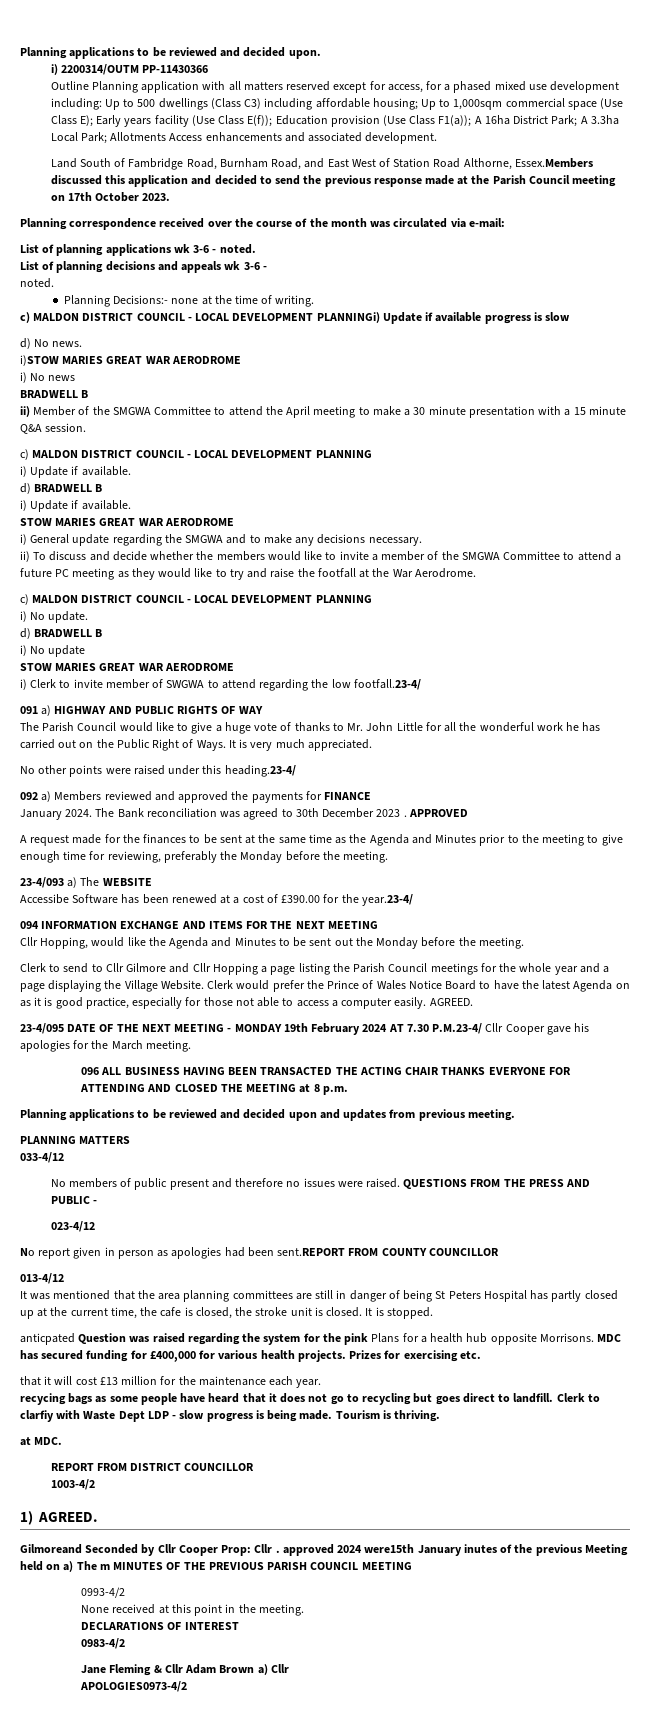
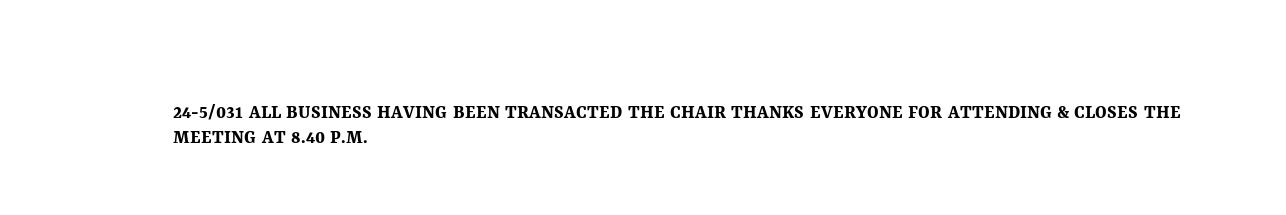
- Planning applications to be reviewed and decided upon.
- i) 2200314/OUTM PP-11430366
- Outline Planning application with all matters reserved except for access, for a phased mixed use development including: Up to 500 dwellings (Class C3) including affordable housing; Up to 1,000sqm commercial space (Use Class E); Early years facility (Use Class E(f)); Education provision (Use Class F1(a)); A 16ha District Park; A 3.3ha Local Park; Allotments Access enhancements and associated development.
- Land South of Fambridge Road, Burnham Road, and East West of Station Road Althorne, Essex.Members discussed this application and decided to send the previous response made at the Parish Council meeting on 17th October 2023.
- Planning correspondence received over the course of the month was circulated via e-mail:
- List of planning applications wk 3-6 - noted.
- List of planning decisions and appeals wk 3-6 -
- noted.
- Planning Decisions:- none at the time of writing.
- c) MALDON DISTRICT COUNCIL - LOCAL DEVELOPMENT PLANNINGi) Update if available progress is slow
- d) No news.
- i)STOW MARIES GREAT WAR AERODROME
- i) No news
- BRADWELL B
- ii) Member of the SMGWA Committee to attend the April meeting to make a 30 minute presentation with a 15 minute Q&A session.
- c) MALDON DISTRICT COUNCIL - LOCAL DEVELOPMENT PLANNING
- i) Update if available.
- d) BRADWELL B
- i) Update if available.
- STOW MARIES GREAT WAR AERODROME
- i) General update regarding the SMGWA and to make any decisions necessary.
- ii) To discuss and decide whether the members would like to invite a member of the SMGWA Committee to attend a future PC meeting as they would like to try and raise the footfall at the War Aerodrome.
- c) MALDON DISTRICT COUNCIL - LOCAL DEVELOPMENT PLANNING
- i) No update.
- d) BRADWELL B
- i) No update
- STOW MARIES GREAT WAR AERODROME
- i) Clerk to invite member of SWGWA to attend regarding the low footfall.23-4/
- 091 a) HIGHWAY AND PUBLIC RIGHTS OF WAY
- The Parish Council would like to give a huge vote of thanks to Mr. John Little for all the wonderful work he has carried out on the Public Right of Ways. It is very much appreciated.
- No other points were raised under this heading.23-4/
- 092 a) Members reviewed and approved the payments for FINANCE
- January 2024. The Bank reconciliation was agreed to 30th December 2023 . APPROVED
- A request made for the finances to be sent at the same time as the Agenda and Minutes prior to the meeting to give enough time for reviewing, preferably the Monday before the meeting.
- 23-4/093 a) The WEBSITE
- Accessibe Software has been renewed at a cost of £390.00 for the year.23-4/
- 094 INFORMATION EXCHANGE AND ITEMS FOR THE NEXT MEETING
- Cllr Hopping, would like the Agenda and Minutes to be sent out the Monday before the meeting.
- Clerk to send to Cllr Gilmore and Cllr Hopping a page listing the Parish Council meetings for the whole year and a page displaying the Village Website. Clerk would prefer the Prince of Wales Notice Board to have the latest Agenda on as it is good practice, especially for those not able to access a computer easily. AGREED.
- 23-4/095 DATE OF THE NEXT MEETING - MONDAY 19th February 2024 AT 7.30 P.M.23-4/ Cllr Cooper gave his apologies for the March meeting.
- 096 ALL BUSINESS HAVING BEEN TRANSACTED THE ACTING CHAIR THANKS EVERYONE FOR ATTENDING AND CLOSED THE MEETING at 8 p.m.
- Planning applications to be reviewed and decided upon and updates from previous meeting.
- PLANNING MATTERS
- 033-4/12
- No members of public present and therefore no issues were raised. QUESTIONS FROM THE PRESS AND PUBLIC -
- 023-4/12
- No report given in person as apologies had been sent.REPORT FROM COUNTY COUNCILLOR
- 013-4/12
- It was mentioned that the area planning committees are still in danger of being St Peters Hospital has partly closed up at the current time, the cafe is closed, the stroke unit is closed. It is stopped.
- anticpated Question was raised regarding the system for the pink Plans for a health hub opposite Morrisons. MDC has secured funding for £400,000 for various health projects. Prizes for exercising etc.
- that it will cost £13 million for the maintenance each year.
- recycing bags as some people have heard that it does not go to recycling but goes direct to landfill. Clerk to clarfiy with Waste Dept LDP - slow progress is being made. Tourism is thriving.
- at MDC.
- REPORT FROM DISTRICT COUNCILLOR
- 1003-4/2
- 1) AGREED.
- Gilmoreand Seconded by Cllr Cooper Prop: Cllr . approved 2024 were15th January inutes of the previous Meeting held on a) The m MINUTES OF THE PREVIOUS PARISH COUNCIL MEETING
- 0993-4/2
- None received at this point in the meeting.
- DECLARATIONS OF INTEREST
- 0983-4/2
- Jane Fleming & Cllr Adam Brown a) Cllr
- APOLOGIES0973-4/2
+ 24-5/031 ALL BUSINESS HAVING BEEN TRANSACTED THE CHAIR THANKS EVERYONE FOR ATTENDING & CLOSES THE MEETING AT 8.40 P.M.

